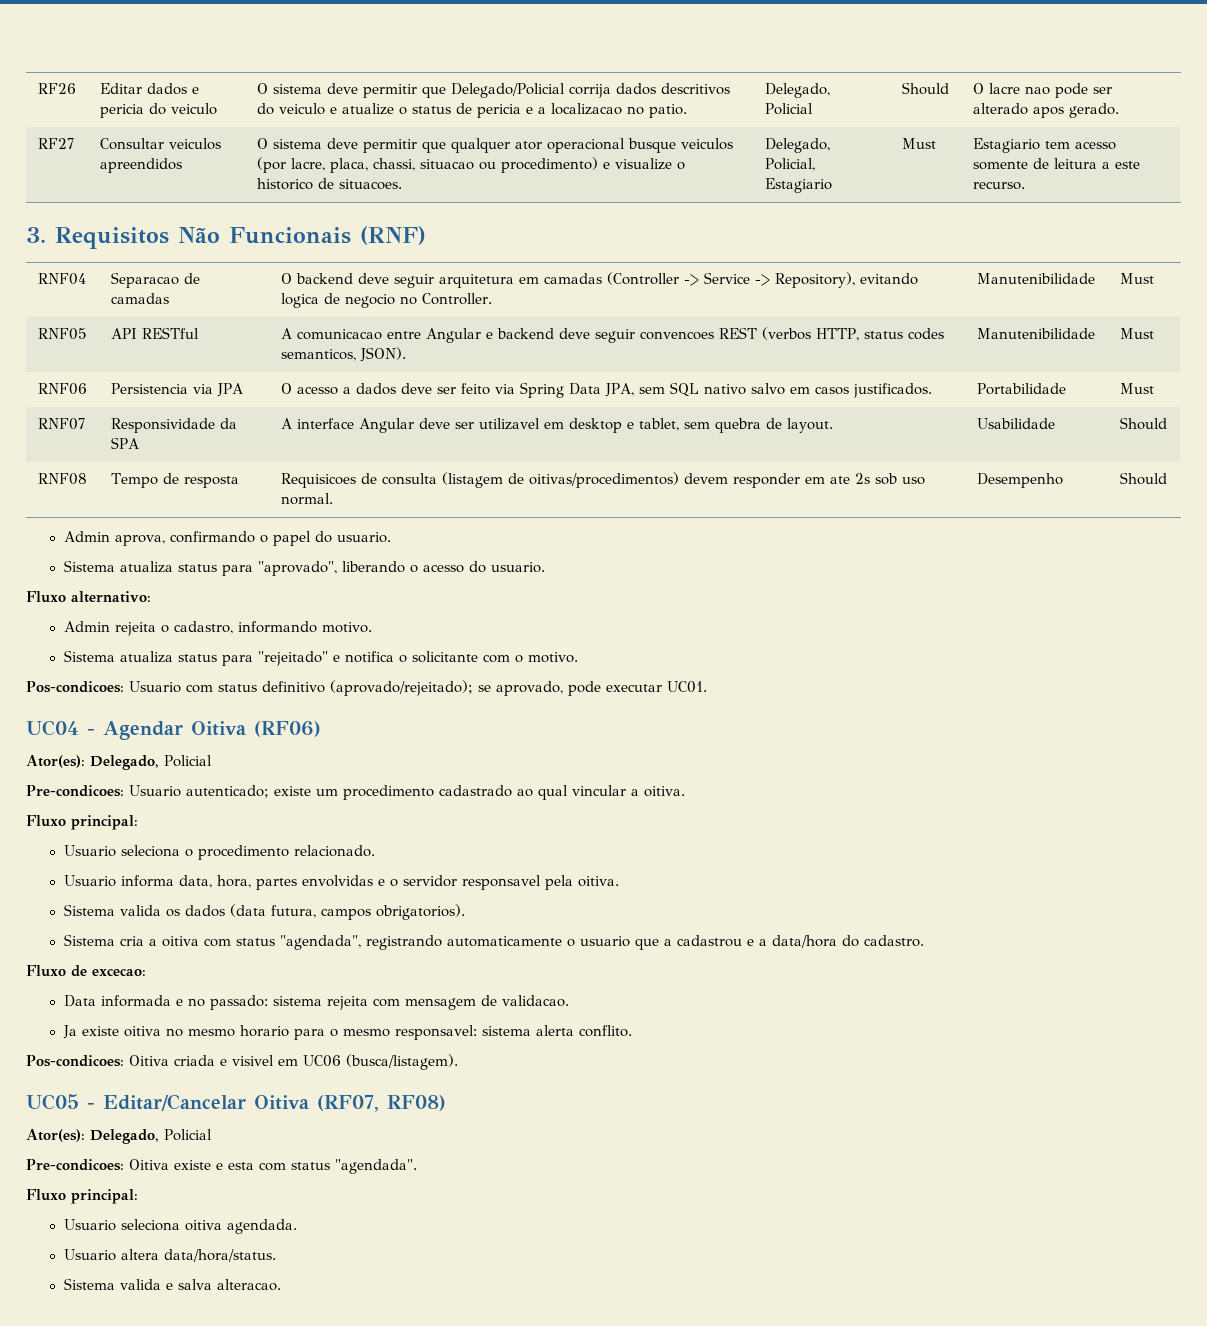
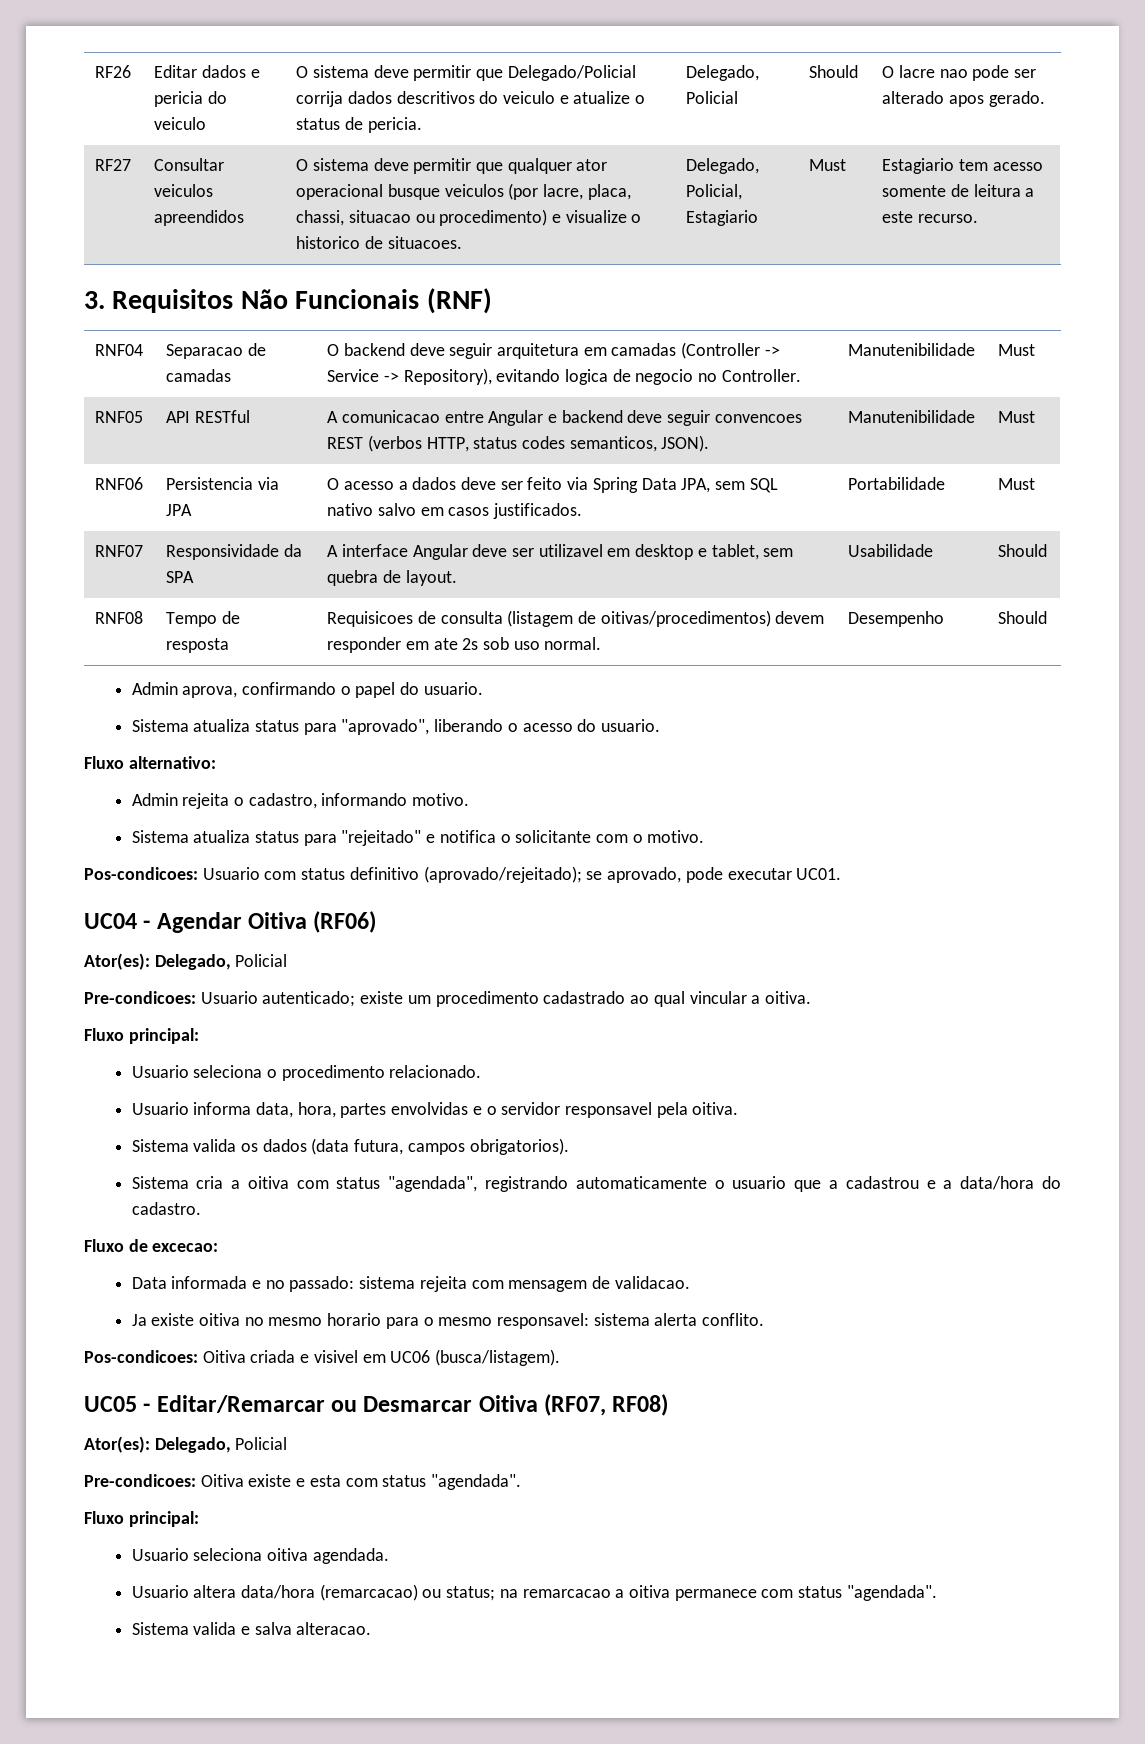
- RF26 | Editar dados e pericia do veiculo | O sistema deve permitir que Delegado/Policial corrija dados descritivos do veiculo e atualize o status de pericia e a localizacao no patio. | Delegado, Policial | Should | O lacre nao pode ser alterado apos gerado.
+ RF26 | Editar dados e pericia do veiculo | O sistema deve permitir que Delegado/Policial corrija dados descritivos do veiculo e atualize o status de pericia. | Delegado, Policial | Should | O lacre nao pode ser alterado apos gerado.
- UC05 - Editar/Cancelar Oitiva (RF07, RF08)
+ UC05 - Editar/Remarcar ou Desmarcar Oitiva (RF07, RF08)
- Usuario altera data/hora/status.
+ Usuario altera data/hora (remarcacao) ou status; na remarcacao a oitiva permanece com status "agendada".

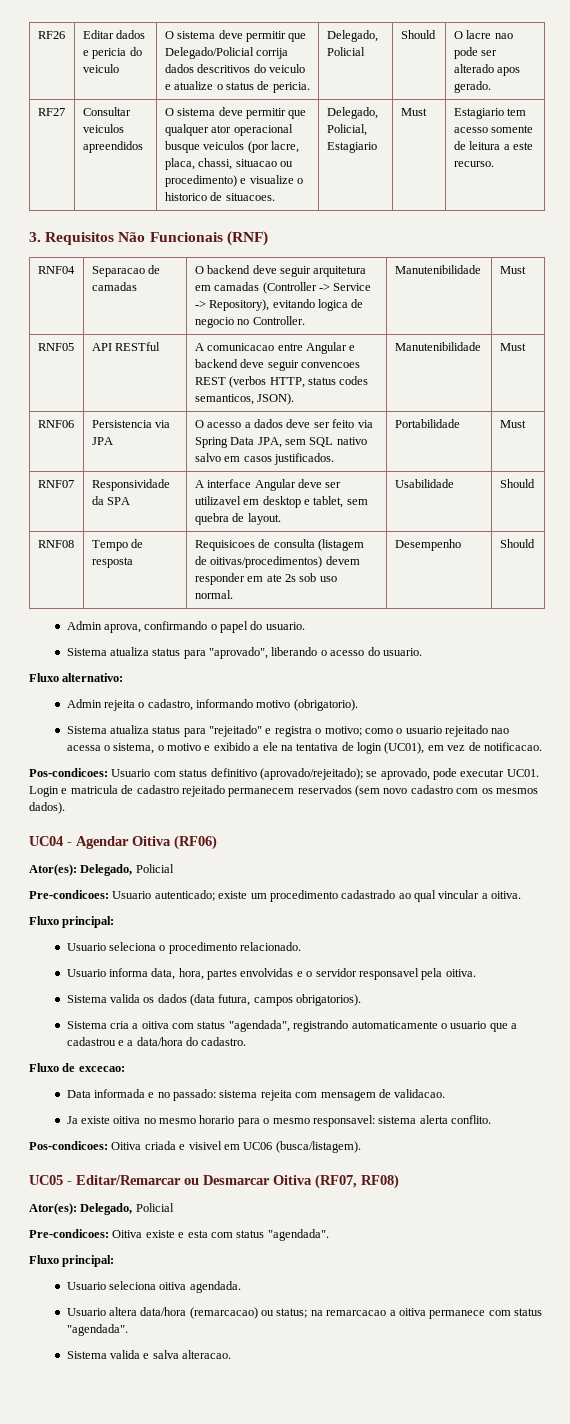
- Admin rejeita o cadastro, informando motivo.
+ Admin rejeita o cadastro, informando motivo (obrigatorio).
- Sistema atualiza status para "rejeitado" e notifica o solicitante com o motivo.
+ Sistema atualiza status para "rejeitado" e registra o motivo; como o usuario rejeitado nao acessa o sistema, o motivo e exibido a ele na tentativa de login (UC01), em vez de notificacao.
+ Login e matricula de cadastro rejeitado permanecem reservados (sem novo cadastro com os mesmos dados).

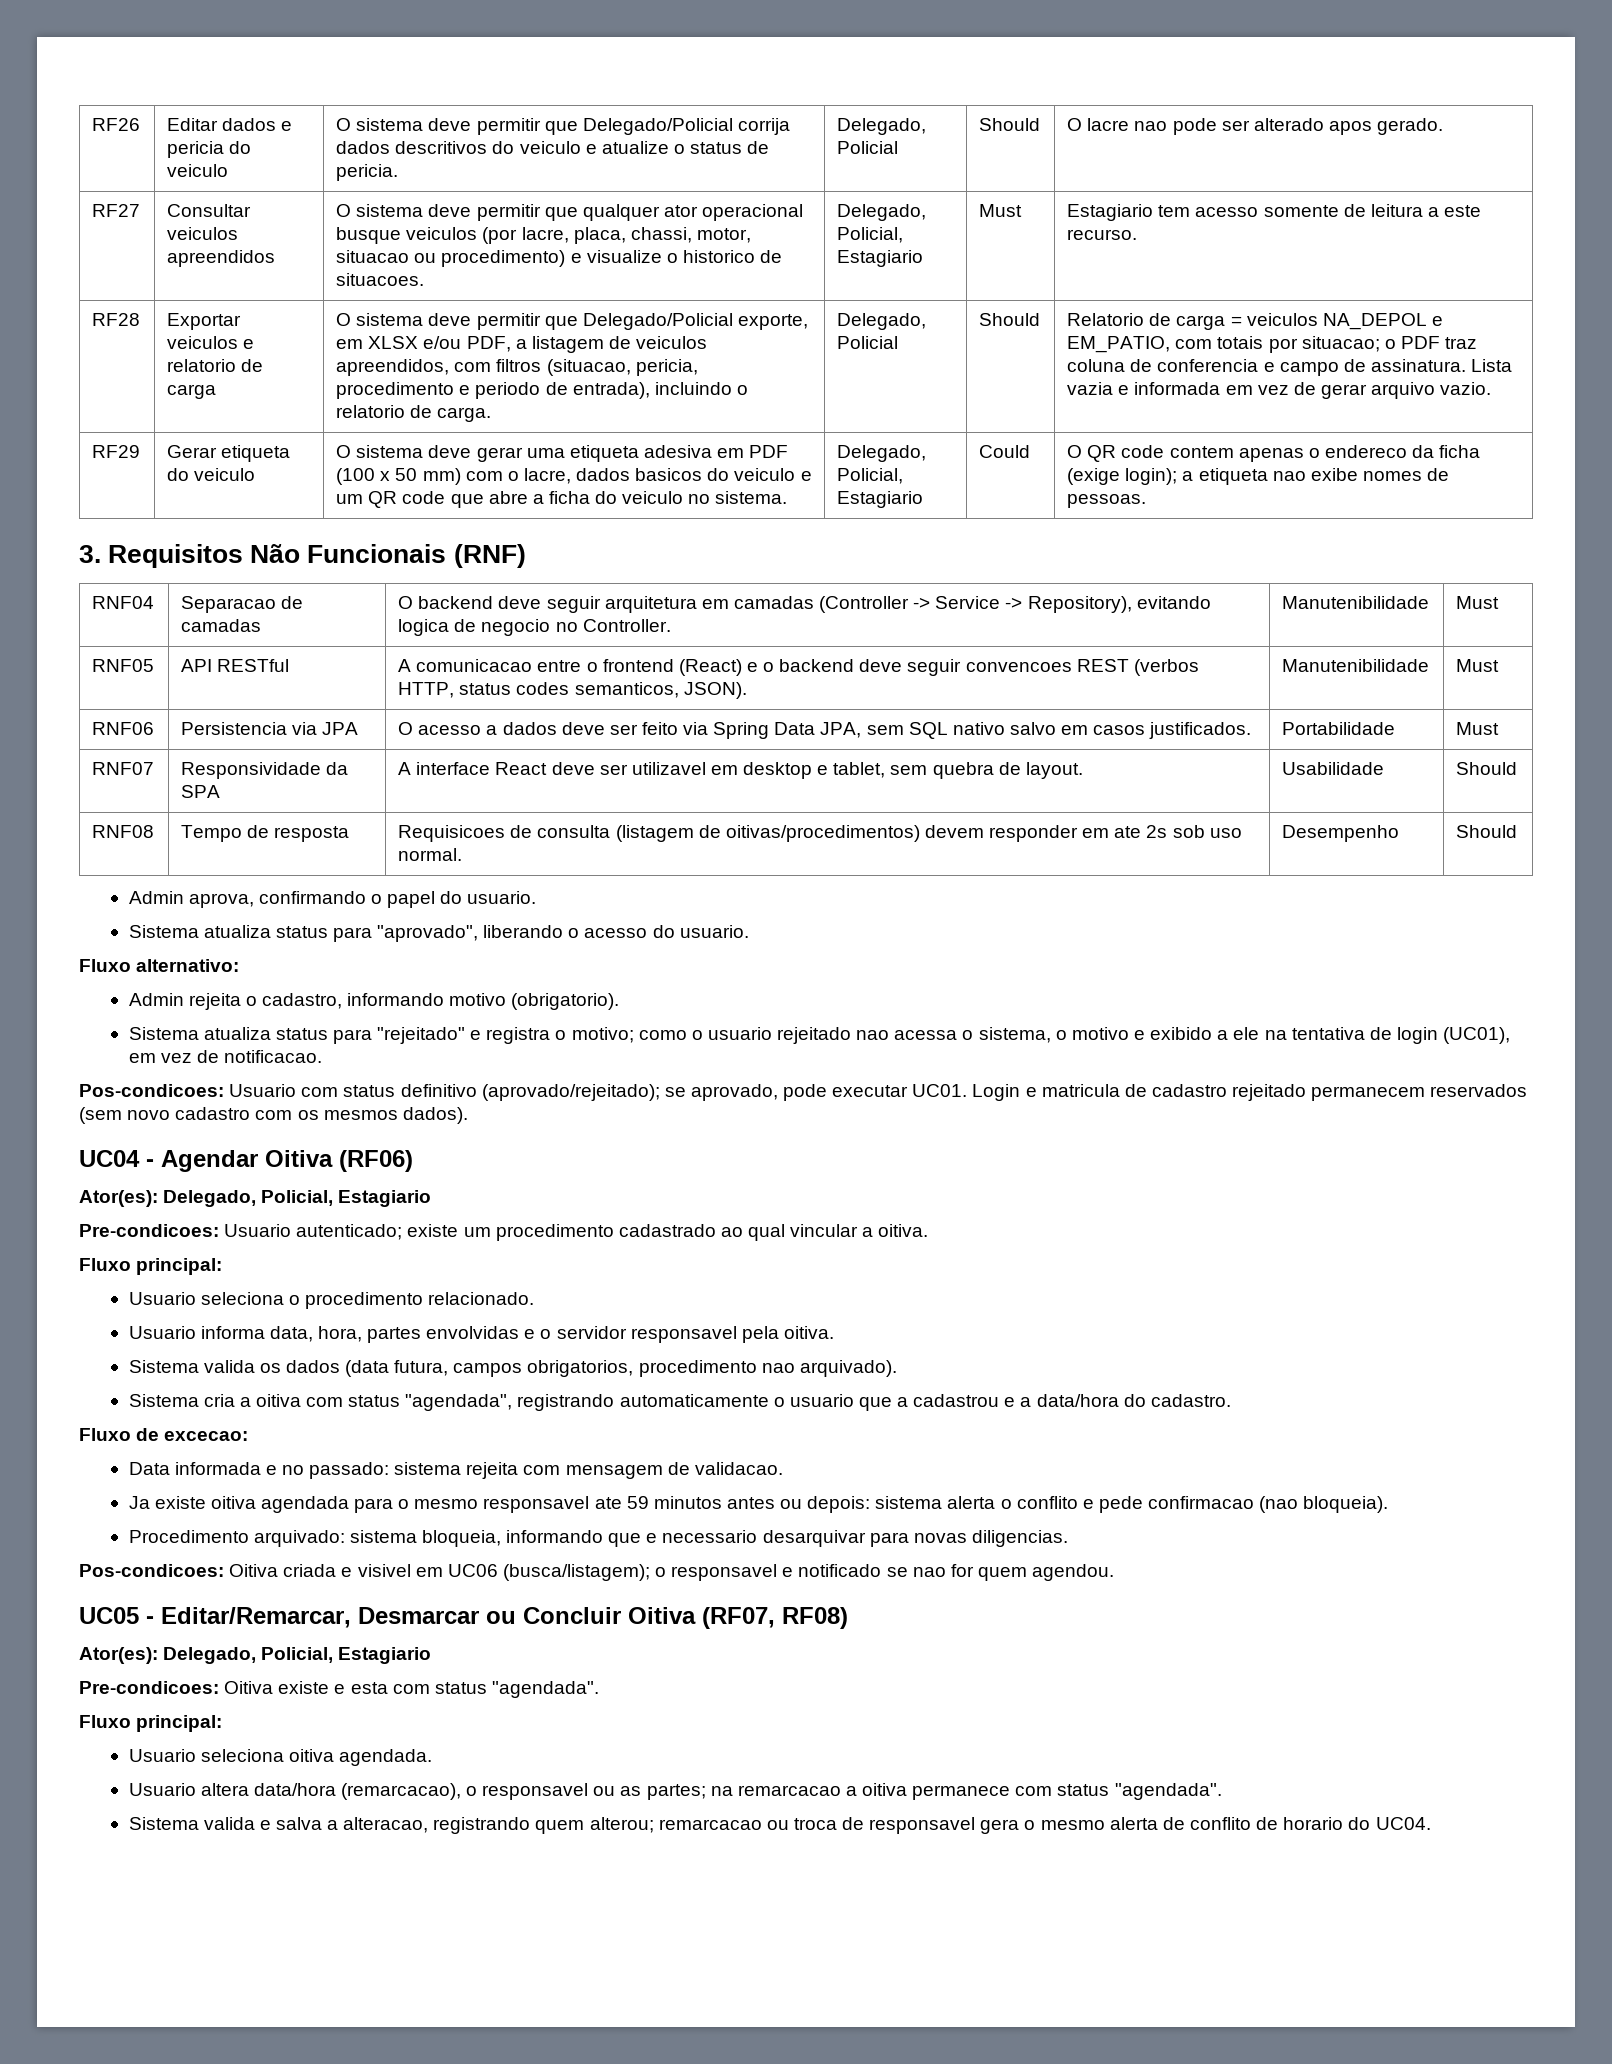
- O sistema deve permitir que qualquer ator operacional busque veiculos (por lacre, placa, chassi, situacao ou procedimento) e visualize o historico de situacoes.
+ O sistema deve permitir que qualquer ator operacional busque veiculos (por lacre, placa, chassi, motor, situacao ou procedimento) e visualize o historico de situacoes.
+ RF28 | Exportar veiculos e relatorio de carga | O sistema deve permitir que Delegado/Policial exporte, em XLSX e/ou PDF, a listagem de veiculos apreendidos, com filtros (situacao, pericia, procedimento e periodo de entrada), incluindo o relatorio de carga. | Delegado, Policial | Should | Relatorio de carga = veiculos NA_DEPOL e EM_PATIO, com totais por situacao; o PDF traz coluna de conferencia e campo de assinatura. Lista vazia e informada em vez de gerar arquivo vazio.
+ RF29 | Gerar etiqueta do veiculo | O sistema deve gerar uma etiqueta adesiva em PDF (100 x 50 mm) com o lacre, dados basicos do veiculo e um QR code que abre a ficha do veiculo no sistema. | Delegado, Policial, Estagiario | Could | O QR code contem apenas o endereco da ficha (exige login); a etiqueta nao exibe nomes de pessoas.
- RNF05 | API RESTful | A comunicacao entre Angular e backend deve seguir convencoes REST (verbos HTTP, status codes semanticos, JSON). | Manutenibilidade | Must
+ RNF05 | API RESTful | A comunicacao entre o frontend (React) e o backend deve seguir convencoes REST (verbos HTTP, status codes semanticos, JSON). | Manutenibilidade | Must
- RNF07 | Responsividade da SPA | A interface Angular deve ser utilizavel em desktop e tablet, sem quebra de layout. | Usabilidade | Should
+ RNF07 | Responsividade da SPA | A interface React deve ser utilizavel em desktop e tablet, sem quebra de layout. | Usabilidade | Should
  UC04 - Agendar Oitiva (RF06)
- Ator(es): Delegado, Policial
+ Ator(es): Delegado, Policial, Estagiario
- Sistema valida os dados (data futura, campos obrigatorios).
+ Sistema valida os dados (data futura, campos obrigatorios, procedimento nao arquivado).
- Ja existe oitiva no mesmo horario para o mesmo responsavel: sistema alerta conflito.
+ Ja existe oitiva agendada para o mesmo responsavel ate 59 minutos antes ou depois: sistema alerta o conflito e pede confirmacao (nao bloqueia).
+ Procedimento arquivado: sistema bloqueia, informando que e necessario desarquivar para novas diligencias.
- Pos-condicoes: Oitiva criada e visivel em UC06 (busca/listagem).
- UC05 - Editar/Remarcar ou Desmarcar Oitiva (RF07, RF08)
- Ator(es): Delegado, Policial
+ Pos-condicoes: Oitiva criada e visivel em UC06 (busca/listagem); o responsavel e notificado se nao for quem agendou.
+ UC05 - Editar/Remarcar, Desmarcar ou Concluir Oitiva (RF07, RF08)
+ Ator(es): Delegado, Policial, Estagiario
- Usuario altera data/hora (remarcacao) ou status; na remarcacao a oitiva permanece com status "agendada".
+ Usuario altera data/hora (remarcacao), o responsavel ou as partes; na remarcacao a oitiva permanece com status "agendada".
- Sistema valida e salva alteracao.
+ Sistema valida e salva a alteracao, registrando quem alterou; remarcacao ou troca de responsavel gera o mesmo alerta de conflito de horario do UC04.

